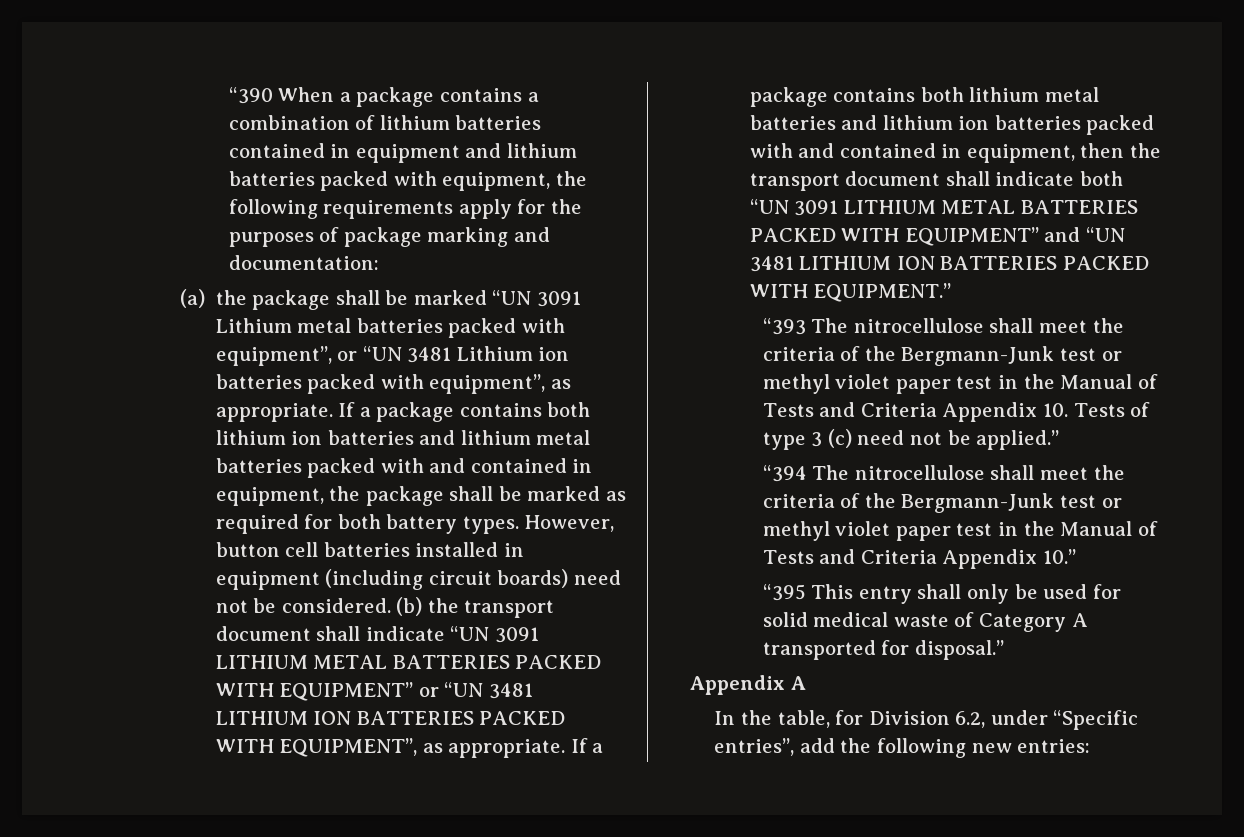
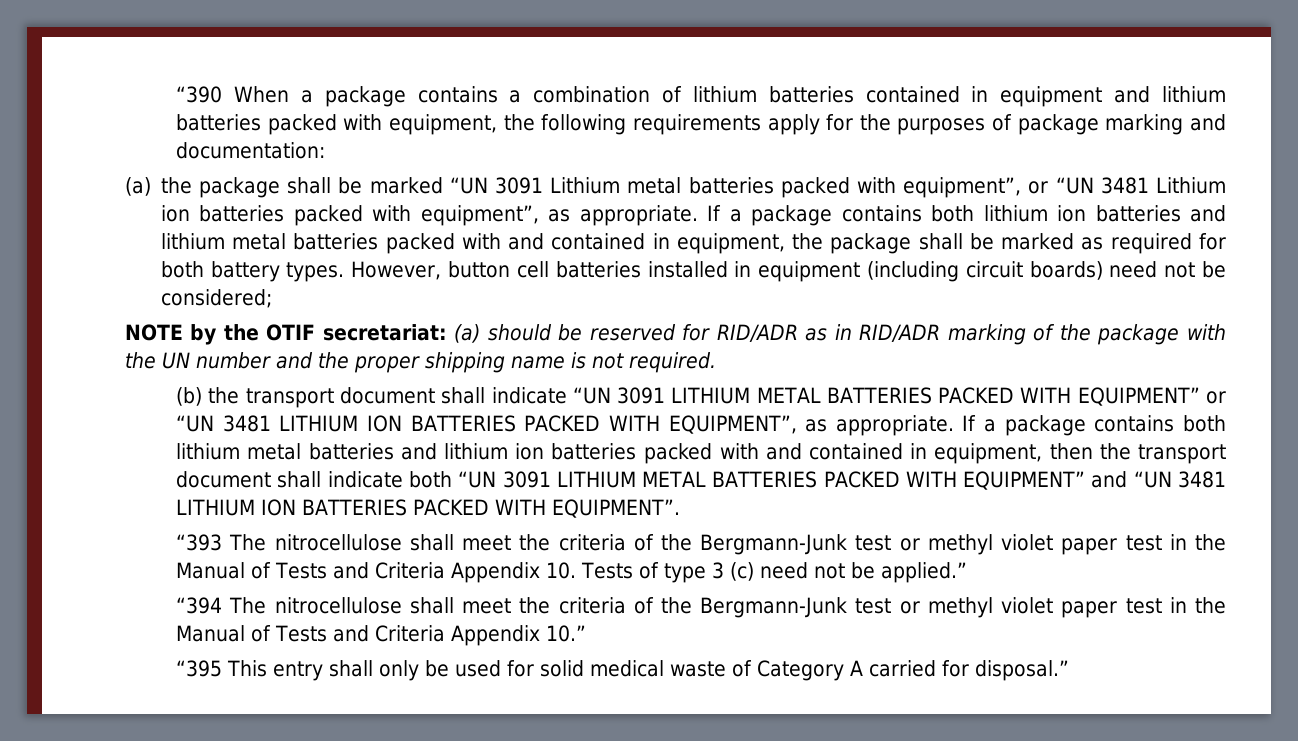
- However, button cell batteries installed in equipment (including circuit boards) need not be considered. (b) the transport document shall indicate “UN 3091 LITHIUM METAL BATTERIES PACKED WITH EQUIPMENT” or “UN 3481 LITHIUM ION BATTERIES PACKED WITH EQUIPMENT”, as appropriate.
+ However, button cell batteries installed in equipment (including circuit boards) need not be considered;
+ NOTE by the OTIF secretariat: (a) should be reserved for RID/ADR as in RID/ADR marking of the package with the UN number and the proper shipping name is not required.
+ (b) the transport document shall indicate “UN 3091 LITHIUM METAL BATTERIES PACKED WITH EQUIPMENT” or “UN 3481 LITHIUM ION BATTERIES PACKED WITH EQUIPMENT”, as appropriate.
- If a package contains both lithium metal batteries and lithium ion batteries packed with and contained in equipment, then the transport document shall indicate both “UN 3091 LITHIUM METAL BATTERIES PACKED WITH EQUIPMENT” and “UN 3481 LITHIUM ION BATTERIES PACKED WITH EQUIPMENT.”
+ If a package contains both lithium metal batteries and lithium ion batteries packed with and contained in equipment, then the transport document shall indicate both “UN 3091 LITHIUM METAL BATTERIES PACKED WITH EQUIPMENT” and “UN 3481 LITHIUM ION BATTERIES PACKED WITH EQUIPMENT”.
- “395 This entry shall only be used for solid medical waste of Category A transported for disposal.”
+ “395 This entry shall only be used for solid medical waste of Category A carried for disposal.”
- Appendix A
- In the table, for Division 6.2, under “Specific entries”, add the following new entries:

